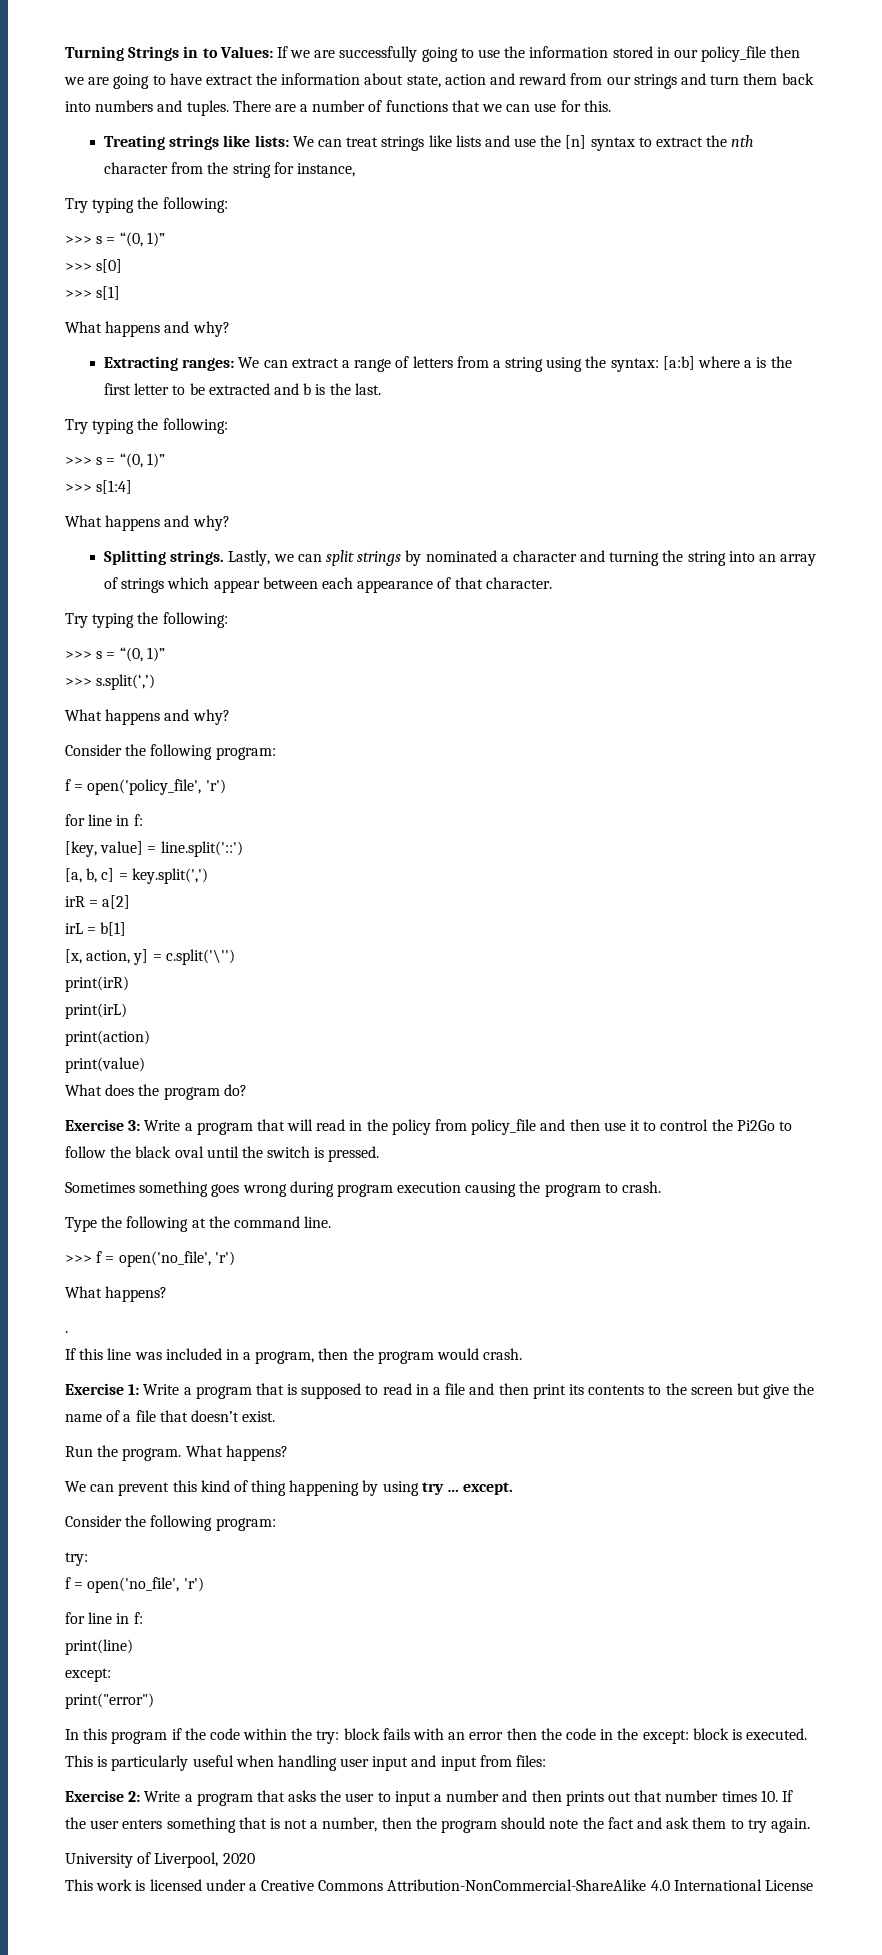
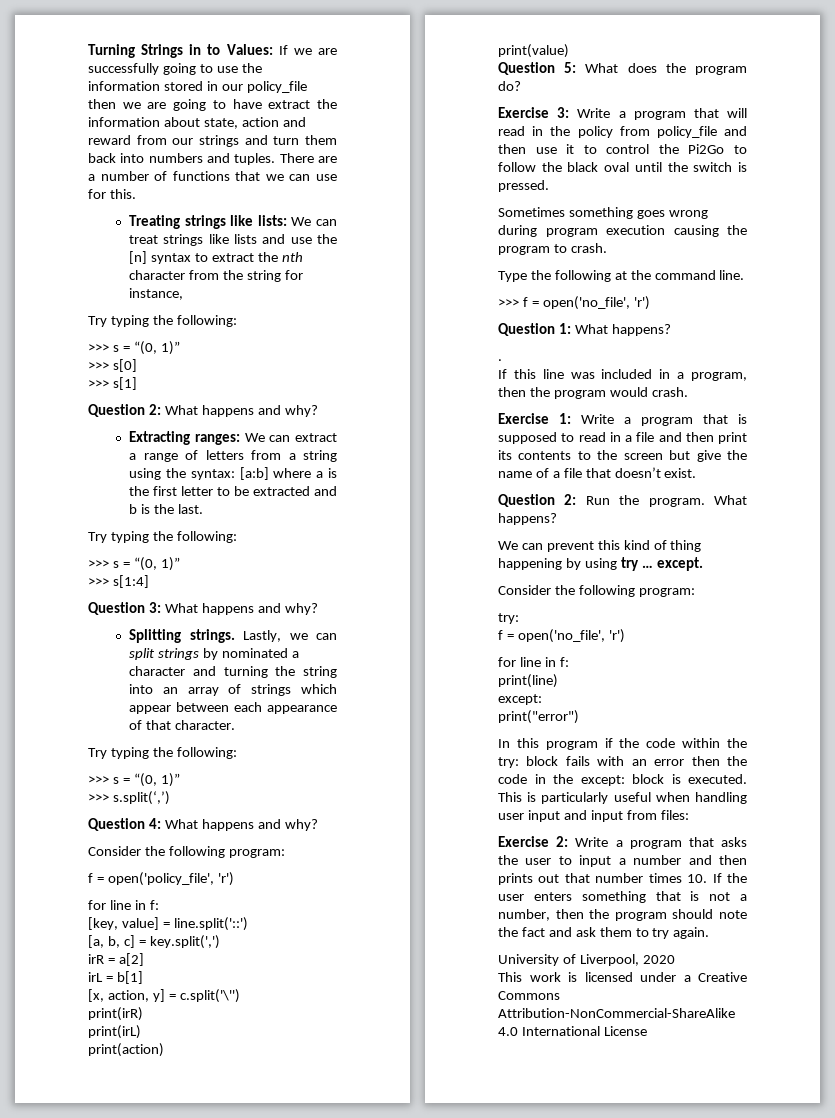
  >>> s[1]
- What happens and why?
+ Question 2: What happens and why?
  >>> s[1:4]
- What happens and why?
+ Question 3: What happens and why?
  >>> s.split(‘,’)
- What happens and why?
+ Question 4: What happens and why?
- What does the program do?
+ Question 5: What does the program do?
  >>> f = open('no_file', 'r')
- What happens?
+ Question 1: What happens?
- Run the program.
+ Question 2: Run the program.

